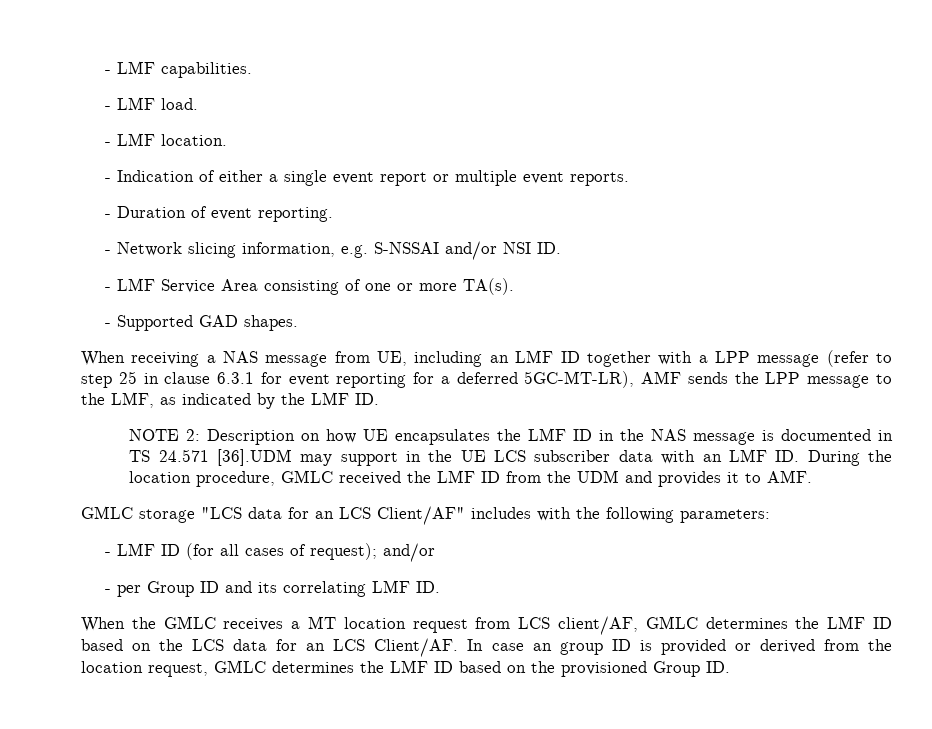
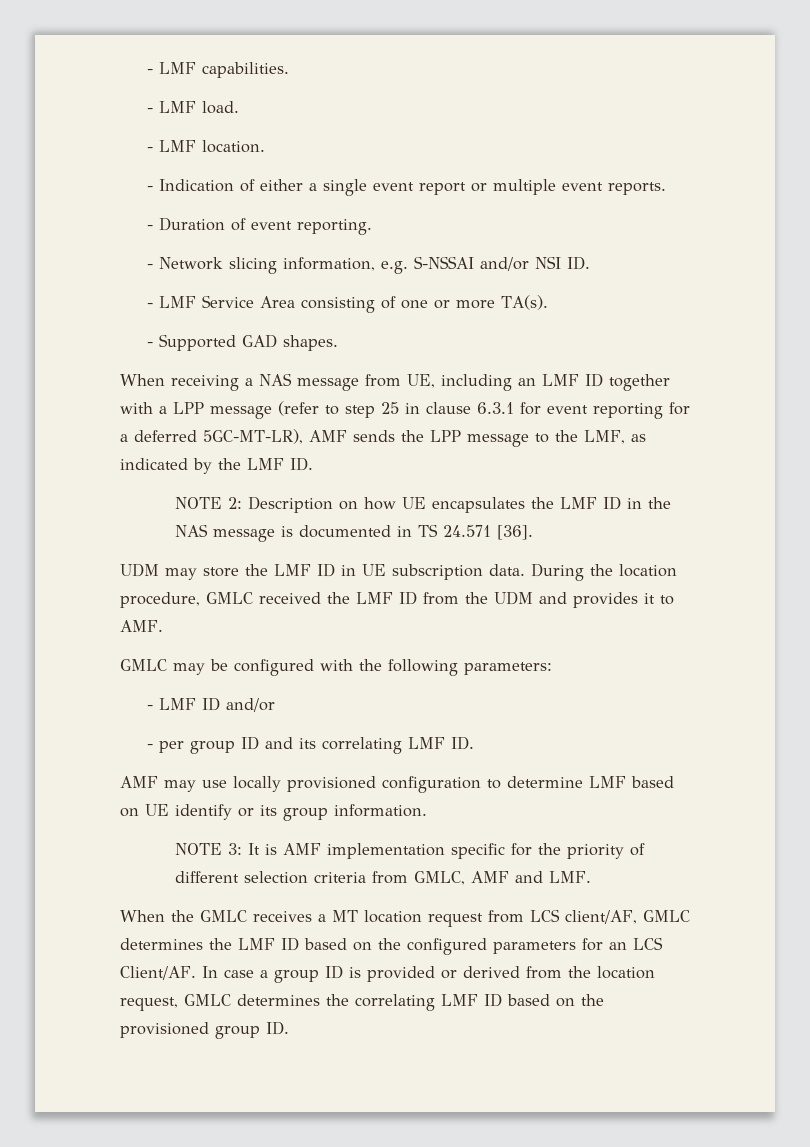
- NOTE 2: Description on how UE encapsulates the LMF ID in the NAS message is documented in TS 24.571 [36].UDM may support in the UE LCS subscriber data with an LMF ID. During the location procedure, GMLC received the LMF ID from the UDM and provides it to AMF.
+ NOTE 2: Description on how UE encapsulates the LMF ID in the NAS message is documented in TS 24.571 [36].
+ UDM may store the LMF ID in UE subscription data. During the location procedure, GMLC received the LMF ID from the UDM and provides it to AMF.
- GMLC storage "LCS data for an LCS Client/AF" includes with the following parameters:
+ GMLC may be configured with the following parameters:
- - LMF ID (for all cases of request); and/or
+ - LMF ID and/or
- - per Group ID and its correlating LMF ID.
+ - per group ID and its correlating LMF ID.
+ AMF may use locally provisioned configuration to determine LMF based on UE identify or its group information.
+ NOTE 3: It is AMF implementation specific for the priority of different selection criteria from GMLC, AMF and LMF.
- When the GMLC receives a MT location request from LCS client/AF, GMLC determines the LMF ID based on the LCS data for an LCS Client/AF.
+ When the GMLC receives a MT location request from LCS client/AF, GMLC determines the LMF ID based on the configured parameters for an LCS Client/AF.
- In case an group ID is provided or derived from the location request, GMLC determines the LMF ID based on the provisioned Group ID.
+ In case a group ID is provided or derived from the location request, GMLC determines the correlating LMF ID based on the provisioned group ID.

